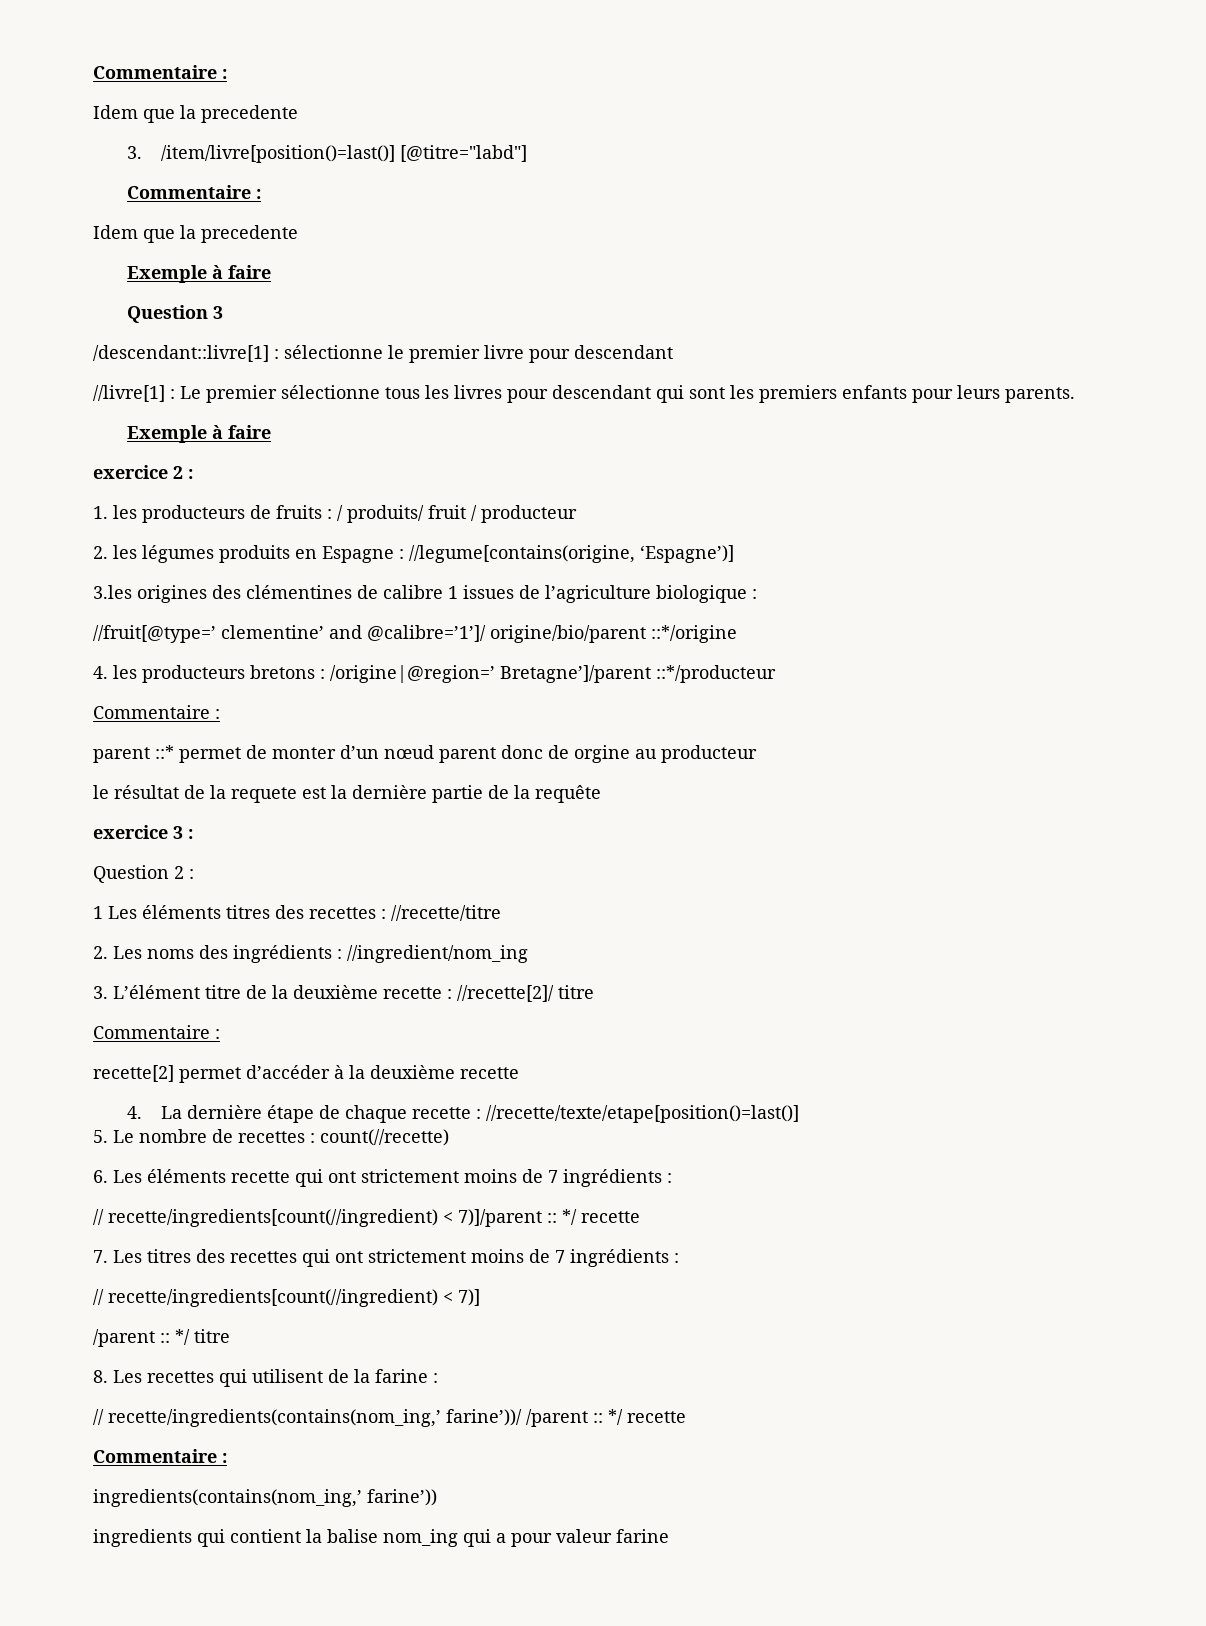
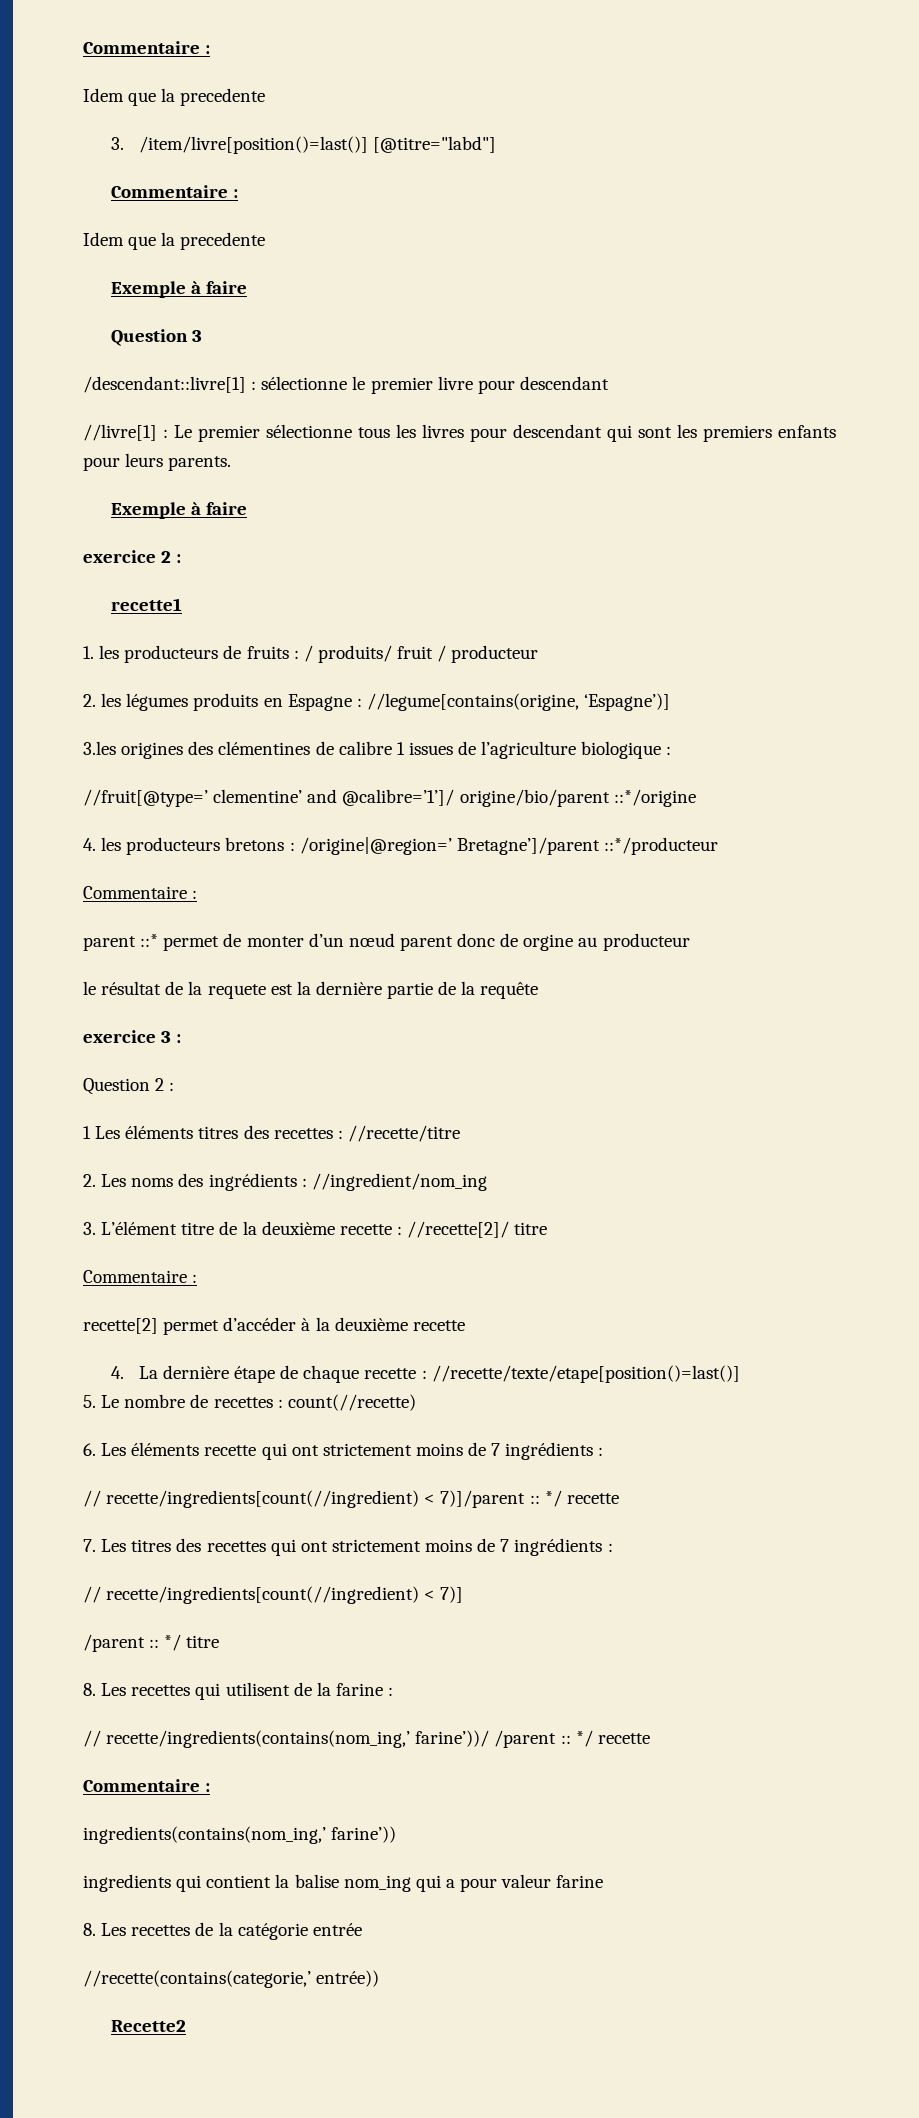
+ recette1
+ 8. Les recettes de la catégorie entrée
+ //recette(contains(categorie,’ entrée))
+ Recette2

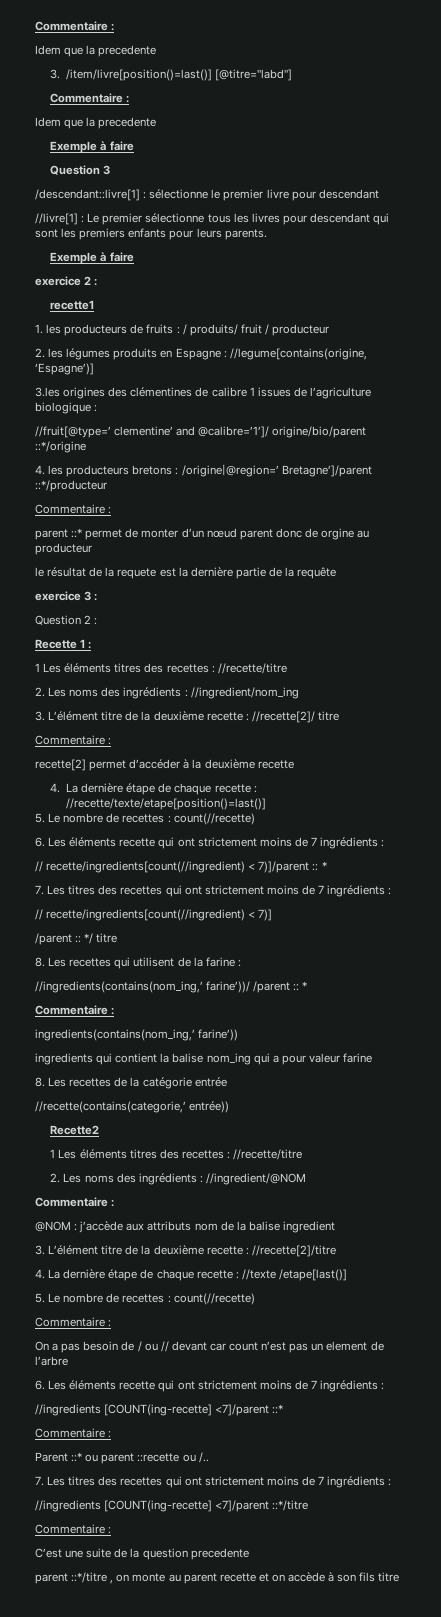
+ Recette 1 :
- // recette/ingredients[count(//ingredient) < 7)]/parent :: */ recette
+ // recette/ingredients[count(//ingredient) < 7)]/parent :: *
- // recette/ingredients(contains(nom_ing,’ farine’))/ /parent :: */ recette
+ //ingredients(contains(nom_ing,’ farine’))/ /parent :: *
  Recette2
+ 1 Les éléments titres des recettes : //recette/titre
+ 2. Les noms des ingrédients : //ingredient/@NOM
+ Commentaire :
+ @NOM : j’accède aux attributs nom de la balise ingredient
+ 3. L’élément titre de la deuxième recette : //recette[2]/titre
+ 4. La dernière étape de chaque recette : //texte /etape[last()]
+ 5. Le nombre de recettes : count(//recette)
+ Commentaire :
+ On a pas besoin de / ou // devant car count n’est pas un element de l’arbre
+ 6. Les éléments recette qui ont strictement moins de 7 ingrédients :
+ //ingredients [COUNT(ing-recette] <7]/parent ::*
+ Commentaire :
+ Parent ::* ou parent ::recette ou /..
+ 7. Les titres des recettes qui ont strictement moins de 7 ingrédients :
+ //ingredients [COUNT(ing-recette] <7]/parent ::*/titre
+ Commentaire :
+ C’est une suite de la question precedente
+ parent ::*/titre , on monte au parent recette et on accède à son fils titre

